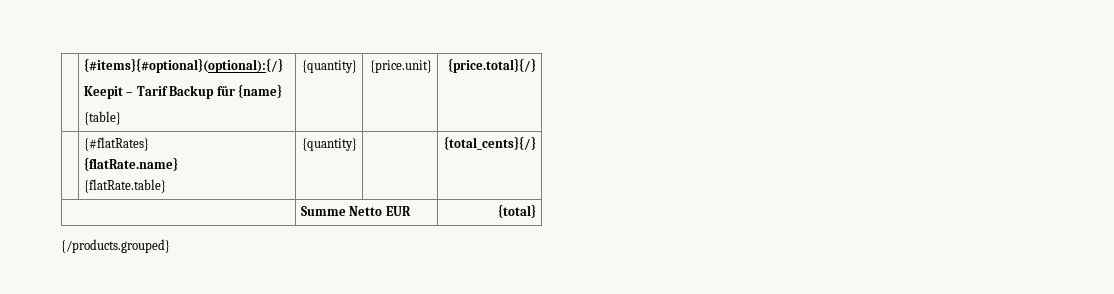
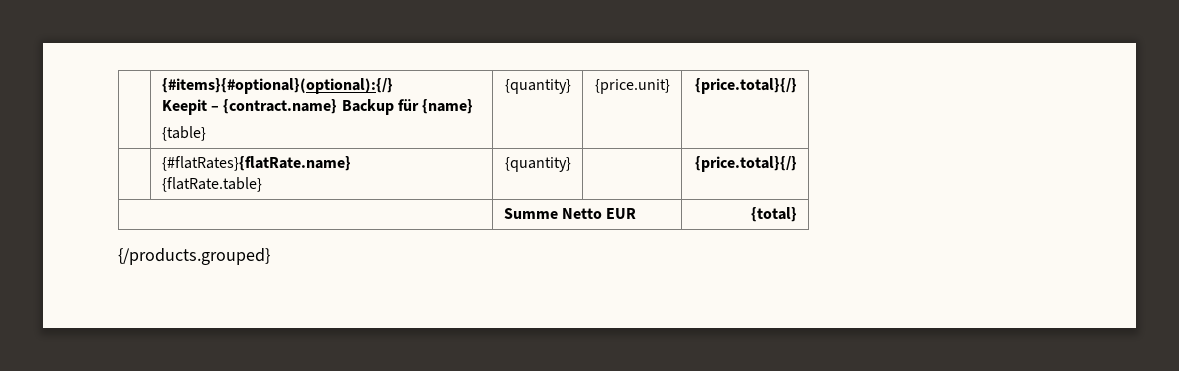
  | {#items}{#optional}(optional):{/}
- Keepit – Tarif Backup für {name}
+ Keepit – {contract.name} Backup für {name}
- | {#flatRates}
- {flatRate.name}
- {flatRate.table} | {quantity} | | {total_cents}{/}
+ | {#flatRates}{flatRate.name}
+ {flatRate.table} | {quantity} | | {price.total}{/}

